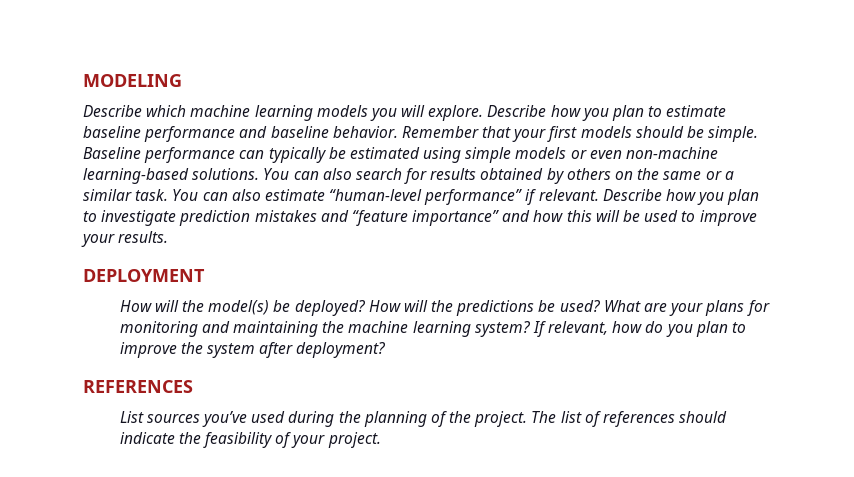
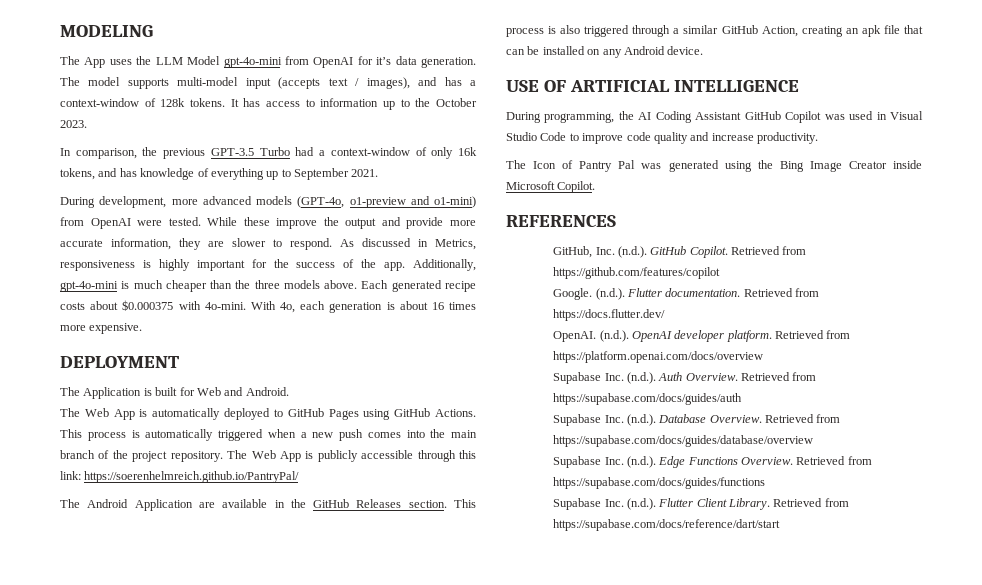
- Describe which machine learning models you will explore. Describe how you plan to estimate baseline performance and baseline behavior. Remember that your first models should be simple. Baseline performance can typically be estimated using simple models or even non-machine learning-based solutions. You can also search for results obtained by others on the same or a similar task. You can also estimate “human-level performance” if relevant. Describe how you plan to investigate prediction mistakes and “feature importance” and how this will be used to improve your results.
+ The App uses the LLM Model gpt-4o-mini from OpenAI for it’s data generation. The model supports multi-model input (accepts text / images), and has a context-window of 128k tokens. It has access to information up to the October 2023.
+ In comparison, the previous GPT-3.5 Turbo had a context-window of only 16k tokens, and has knowledge of everything up to September 2021.
+ During development, more advanced models (GPT-4o, o1-preview and o1-mini) from OpenAI were tested. While these improve the output and provide more accurate information, they are slower to respond. As discussed in Metrics, responsiveness is highly important for the success of the app. Additionally, gpt-4o-mini is much cheaper than the three models above. Each generated recipe costs about $0.000375 with 4o-mini. With 4o, each generation is about 16 times more expensive.
  DEPLOYMENT
- How will the model(s) be deployed? How will the predictions be used? What are your plans for monitoring and maintaining the machine learning system? If relevant, how do you plan to improve the system after deployment?
+ The Application is built for Web and Android.
+ The Web App is automatically deployed to GitHub Pages using GitHub Actions. This process is automatically triggered when a new push comes into the main branch of the project repository. The Web App is publicly accessible through this link: https://soerenhelmreich.github.io/PantryPal/
+ The Android Application are available in the GitHub Releases section. This process is also triggered through a similar GitHub Action, creating an apk file that can be installed on any Android device.
+ USE OF ARTIFICIAL INTELLIGENCE
+ During programming, the AI Coding Assistant GitHub Copilot was used in Visual Studio Code to improve code quality and increase productivity.
+ The Icon of Pantry Pal was generated using the Bing Image Creator inside Microsoft Copilot.
  REFERENCES
- List sources you’ve used during the planning of the project. The list of references should indicate the feasibility of your project.
+ GitHub, Inc. (n.d.). GitHub Copilot. Retrieved from https://github.com/features/copilot
+ Google. (n.d.). Flutter documentation. Retrieved from https://docs.flutter.dev/
+ OpenAI. (n.d.). OpenAI developer platform. Retrieved from https://platform.openai.com/docs/overview
+ Supabase Inc. (n.d.). Auth Overview. Retrieved from https://supabase.com/docs/guides/auth
+ Supabase Inc. (n.d.). Database Overview. Retrieved from https://supabase.com/docs/guides/database/overview
+ Supabase Inc. (n.d.). Edge Functions Overview. Retrieved from https://supabase.com/docs/guides/functions
+ Supabase Inc. (n.d.). Flutter Client Library. Retrieved from https://supabase.com/docs/reference/dart/start

